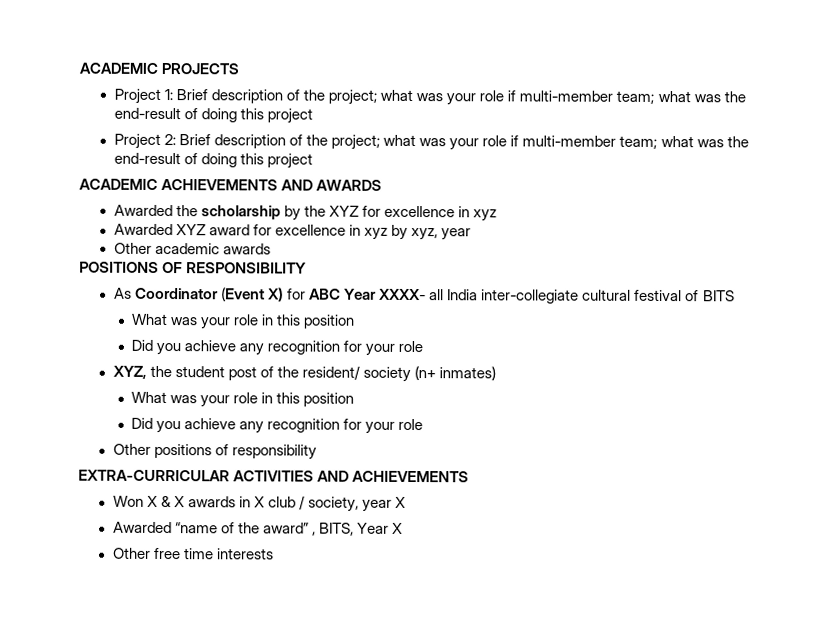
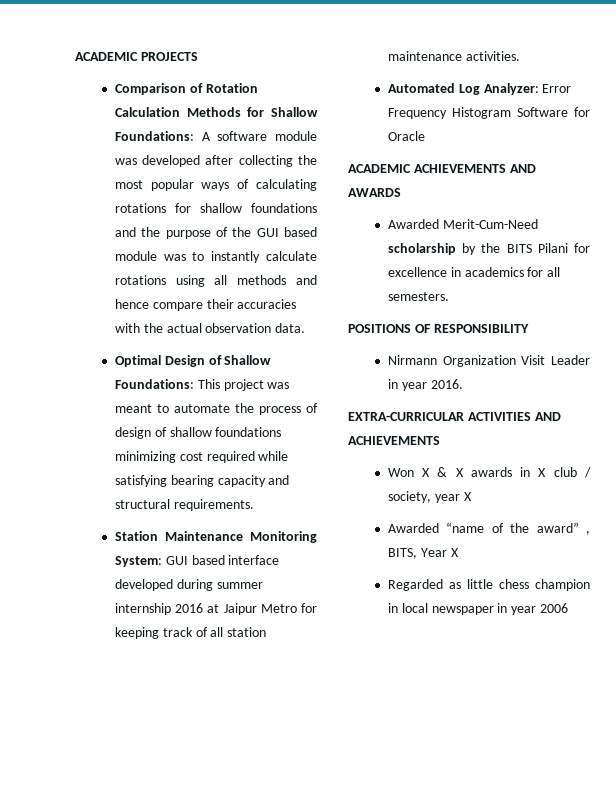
- Project 1: Brief description of the project; what was your role if multi-member team; what was the end-result of doing this project
- Project 2: Brief description of the project; what was your role if multi-member team; what was the end-result of doing this project
+ Comparison of Rotation Calculation Methods for Shallow Foundations: A software module was developed after collecting the most popular ways of calculating rotations for shallow foundations and the purpose of the GUI based module was to instantly calculate rotations using all methods and hence compare their accuracies with the actual observation data.
+ Optimal Design of Shallow Foundations: This project was meant to automate the process of design of shallow foundations minimizing cost required while satisfying bearing capacity and structural requirements.
+ Station Maintenance Monitoring System: GUI based interface developed during summer internship 2016 at Jaipur Metro for keeping track of all station maintenance activities.
+ Automated Log Analyzer: Error Frequency Histogram Software for Oracle
- Awarded the scholarship by the XYZ for excellence in xyz
- Awarded XYZ award for excellence in xyz by xyz, year
- Other academic awards
+ Awarded Merit-Cum-Need scholarship by the BITS Pilani for excellence in academics for all semesters.
  POSITIONS OF RESPONSIBILITY
- As Coordinator (Event X) for ABC Year XXXX- all India inter-collegiate cultural festival of BITS
- What was your role in this position
- Did you achieve any recognition for your role
- XYZ, the student post of the resident/ society (n+ inmates)
- What was your role in this position
- Did you achieve any recognition for your role
- Other positions of responsibility
+ Nirmann Organization Visit Leader in year 2016.
- Other free time interests
+ Regarded as little chess champion in local newspaper in year 2006

